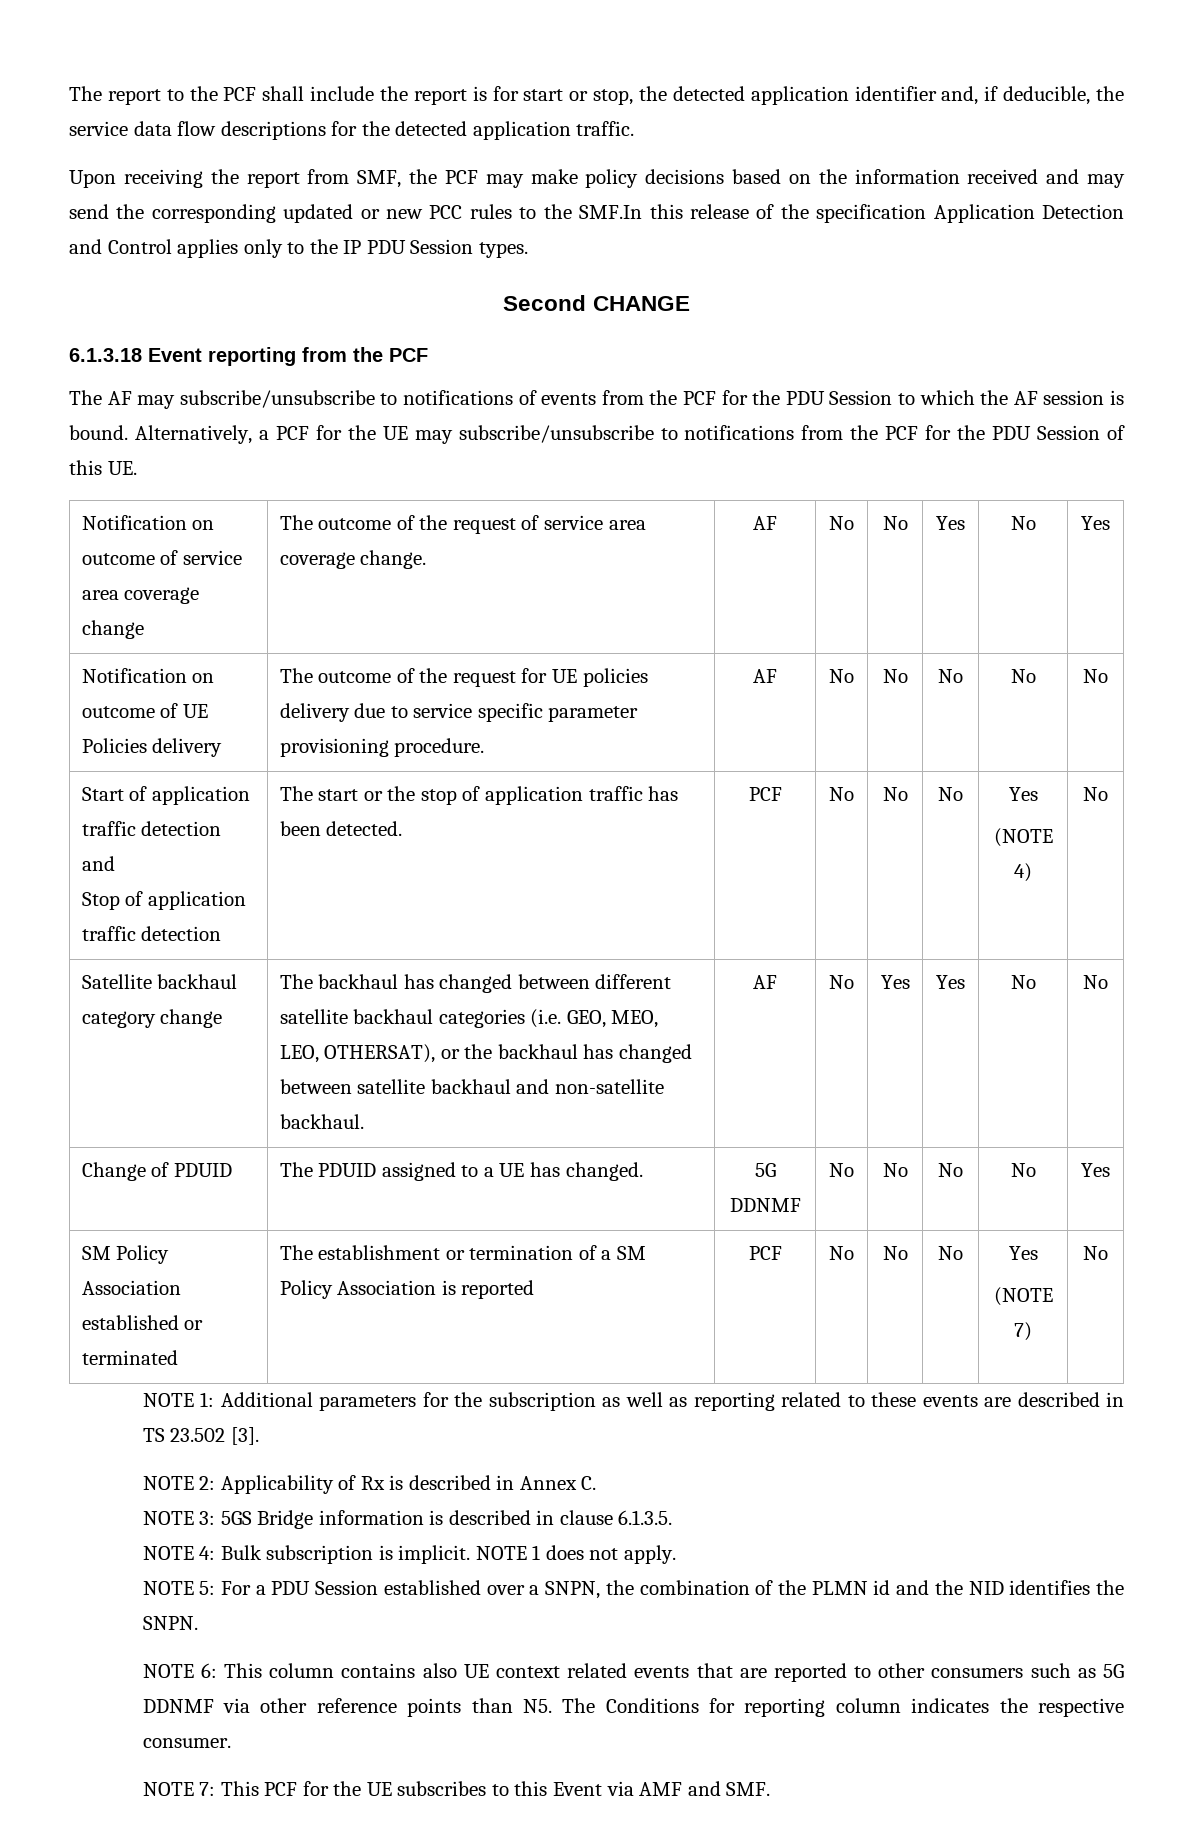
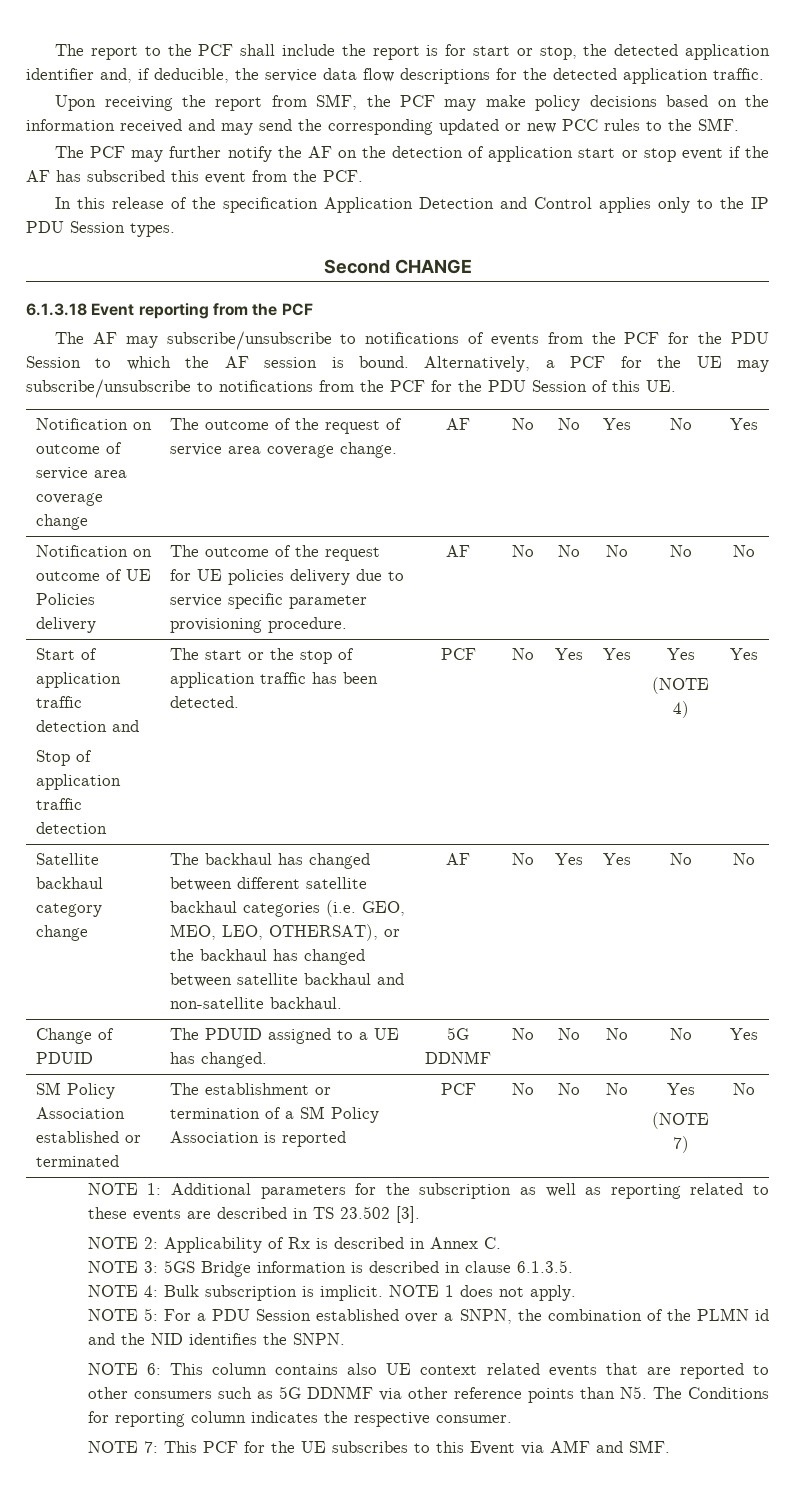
- Upon receiving the report from SMF, the PCF may make policy decisions based on the information received and may send the corresponding updated or new PCC rules to the SMF.In this release of the specification Application Detection and Control applies only to the IP PDU Session types.
+ Upon receiving the report from SMF, the PCF may make policy decisions based on the information received and may send the corresponding updated or new PCC rules to the SMF.
+ The PCF may further notify the AF on the detection of application start or stop event if the AF has subscribed this event from the PCF.
+ In this release of the specification Application Detection and Control applies only to the IP PDU Session types.
  Start of application traffic detection and
- Stop of application traffic detection | The start or the stop of application traffic has been detected. | PCF | No | No | No | Yes
- (NOTE 4) | No
+ Stop of application traffic detection | The start or the stop of application traffic has been detected. | PCF | No | Yes | Yes | Yes
+ (NOTE 4) | Yes

